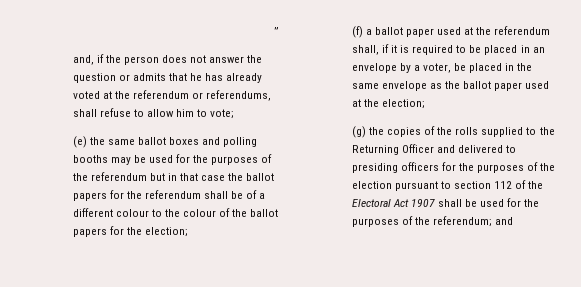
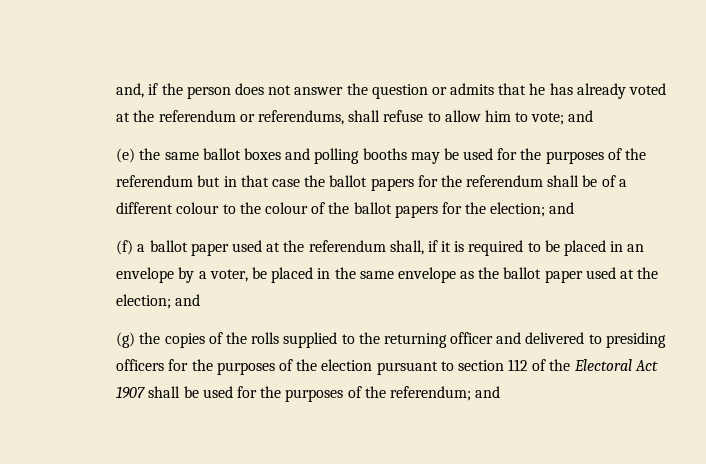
- ”
- and, if the person does not answer the question or admits that he has already voted at the referendum or referendums, shall refuse to allow him to vote;
+ and, if the person does not answer the question or admits that he has already voted at the referendum or referendums, shall refuse to allow him to vote; and
- (e) the same ballot boxes and polling booths may be used for the purposes of the referendum but in that case the ballot papers for the referendum shall be of a different colour to the colour of the ballot papers for the election;
+ (e) the same ballot boxes and polling booths may be used for the purposes of the referendum but in that case the ballot papers for the referendum shall be of a different colour to the colour of the ballot papers for the election; and
- (f) a ballot paper used at the referendum shall, if it is required to be placed in an envelope by a voter, be placed in the same envelope as the ballot paper used at the election;
+ (f) a ballot paper used at the referendum shall, if it is required to be placed in an envelope by a voter, be placed in the same envelope as the ballot paper used at the election; and
- (g) the copies of the rolls supplied to the Returning Officer and delivered to presiding officers for the purposes of the election pursuant to section 112 of the Electoral Act 1907 shall be used for the purposes of the referendum; and
+ (g) the copies of the rolls supplied to the returning officer and delivered to presiding officers for the purposes of the election pursuant to section 112 of the Electoral Act 1907 shall be used for the purposes of the referendum; and

